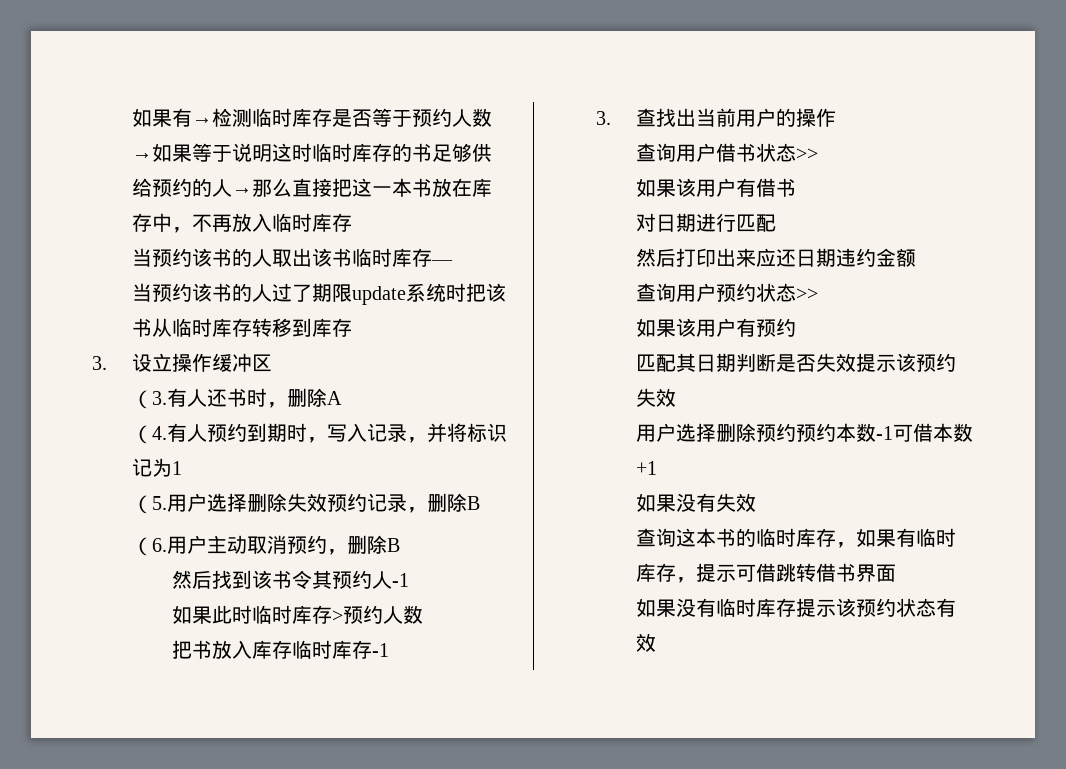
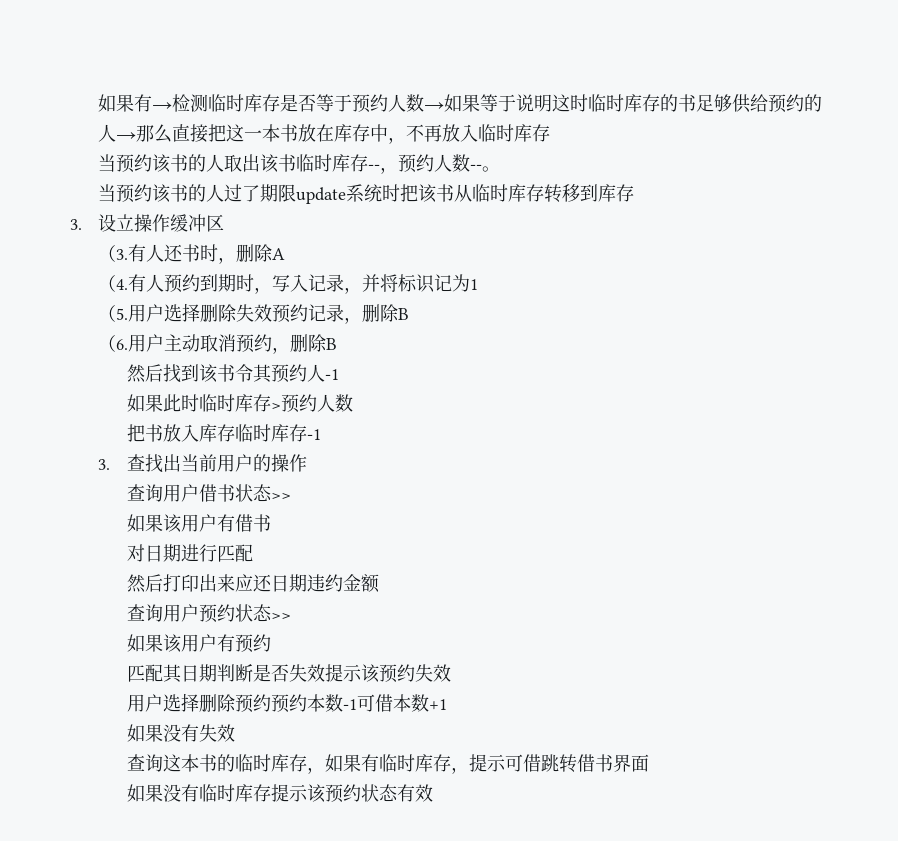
- 当预约该书的人取出该书临时库存—
+ 当预约该书的人取出该书临时库存--，预约人数--。

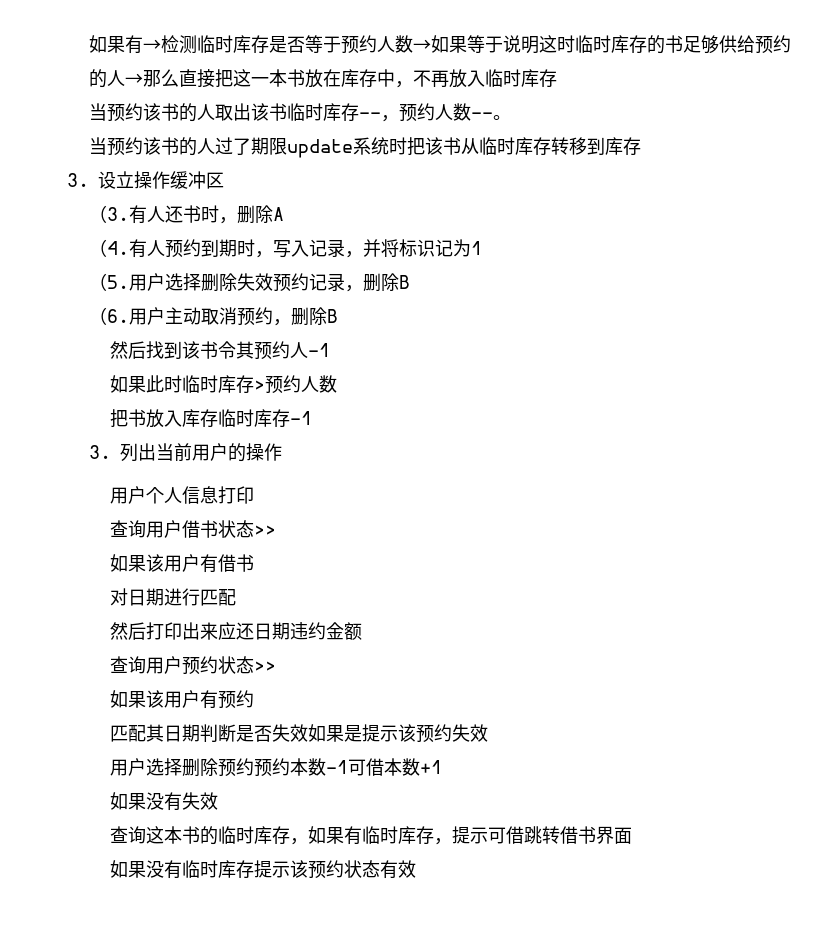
- 3.查找出当前用户的操作
+ 3.列出当前用户的操作
+ 用户个人信息打印
- 匹配其日期判断是否失效提示该预约失效
+ 匹配其日期判断是否失效如果是提示该预约失效

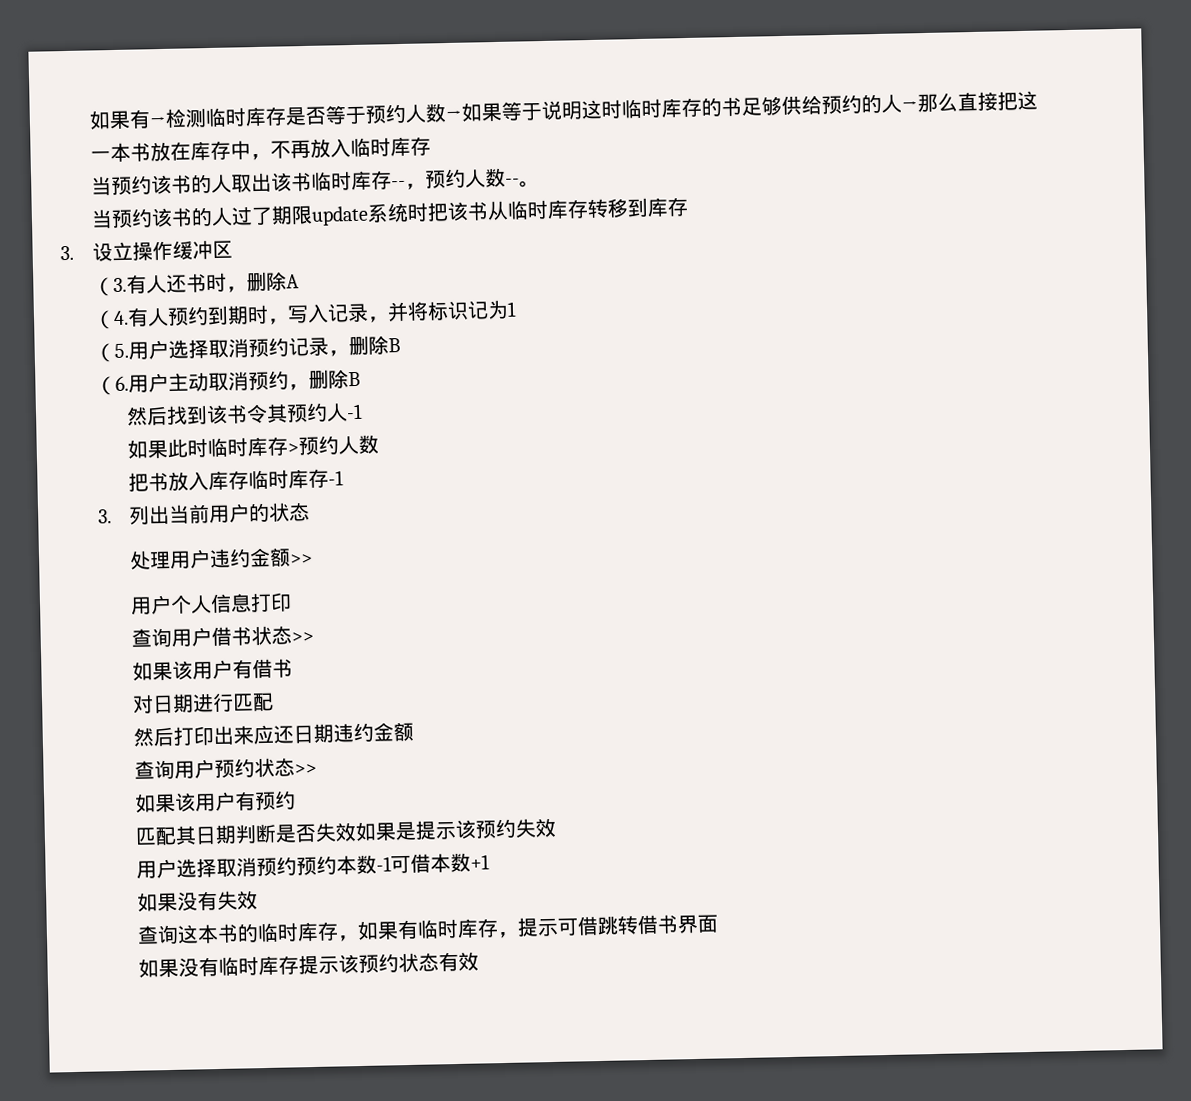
- （5.用户选择删除失效预约记录，删除B
+ （5.用户选择取消预约记录，删除B
- 3.列出当前用户的操作
+ 3.列出当前用户的状态
+ 处理用户违约金额>>
- 用户选择删除预约预约本数-1可借本数+1
+ 用户选择取消预约预约本数-1可借本数+1

